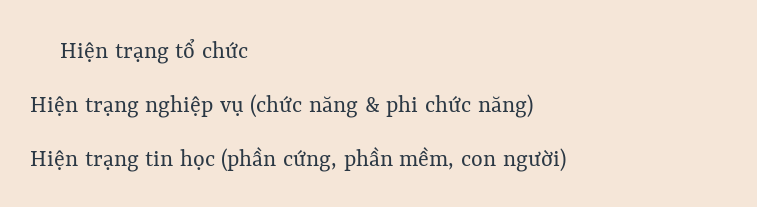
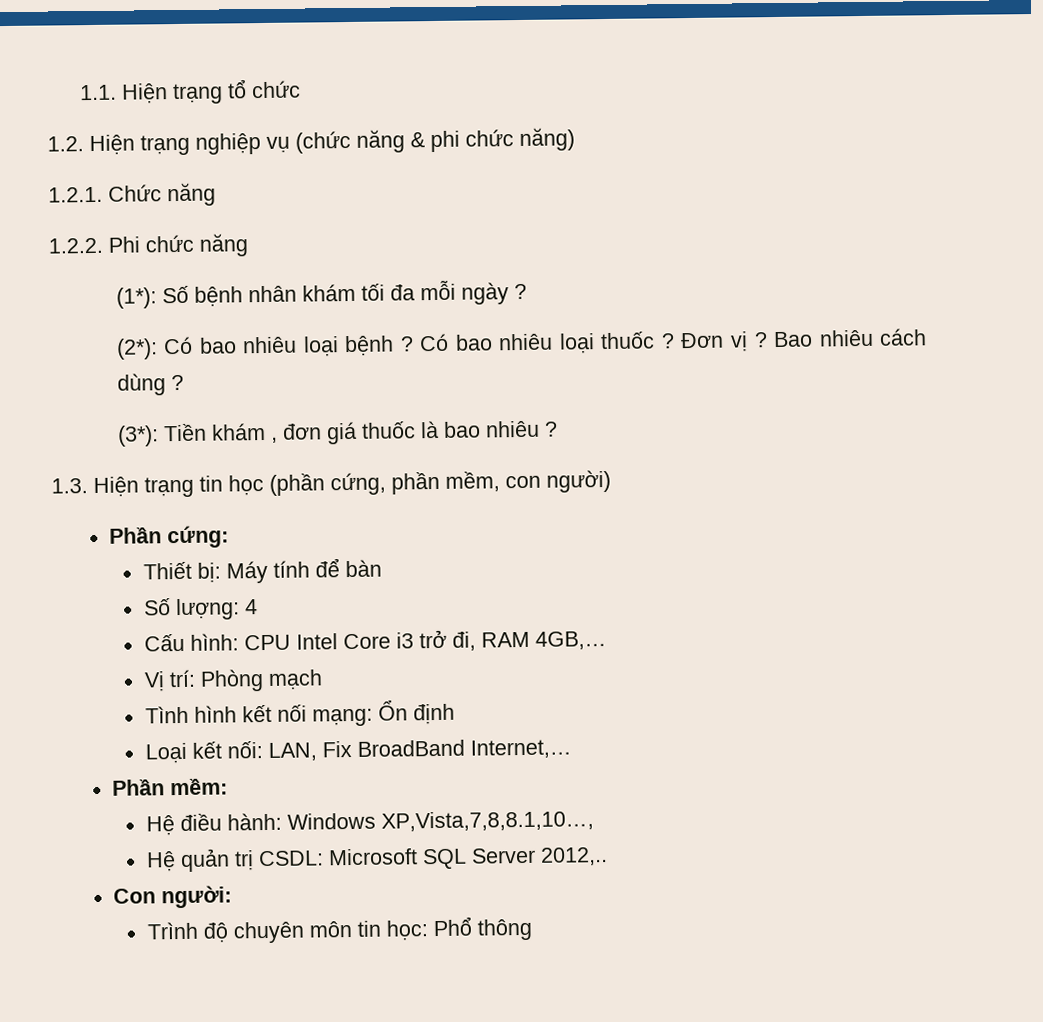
- Hiện trạng tổ chức
+ 1.1. Hiện trạng tổ chức
- Hiện trạng nghiệp vụ (chức năng & phi chức năng)
+ 1.2. Hiện trạng nghiệp vụ (chức năng & phi chức năng)
- Hiện trạng tin học (phần cứng, phần mềm, con người)
+ 1.2.1. Chức năng
+ 1.2.2. Phi chức năng
+ (1*): Số bệnh nhân khám tối đa mỗi ngày ?
+ (2*): Có bao nhiêu loại bệnh ? Có bao nhiêu loại thuốc ? Đơn vị ? Bao nhiêu cách dùng ?
+ (3*): Tiền khám , đơn giá thuốc là bao nhiêu ?
+ 1.3. Hiện trạng tin học (phần cứng, phần mềm, con người)
+ Phần cứng:
+ Thiết bị: Máy tính để bàn
+ Số lượng: 4
+ Cấu hình: CPU Intel Core i3 trở đi, RAM 4GB,…
+ Vị trí: Phòng mạch
+ Tình hình kết nối mạng: Ổn định
+ Loại kết nối: LAN, Fix BroadBand Internet,…
+ Phần mềm:
+ Hệ điều hành: Windows XP,Vista,7,8,8.1,10…,
+ Hệ quản trị CSDL: Microsoft SQL Server 2012,..
+ Con người:
+ Trình độ chuyên môn tin học: Phổ thông

